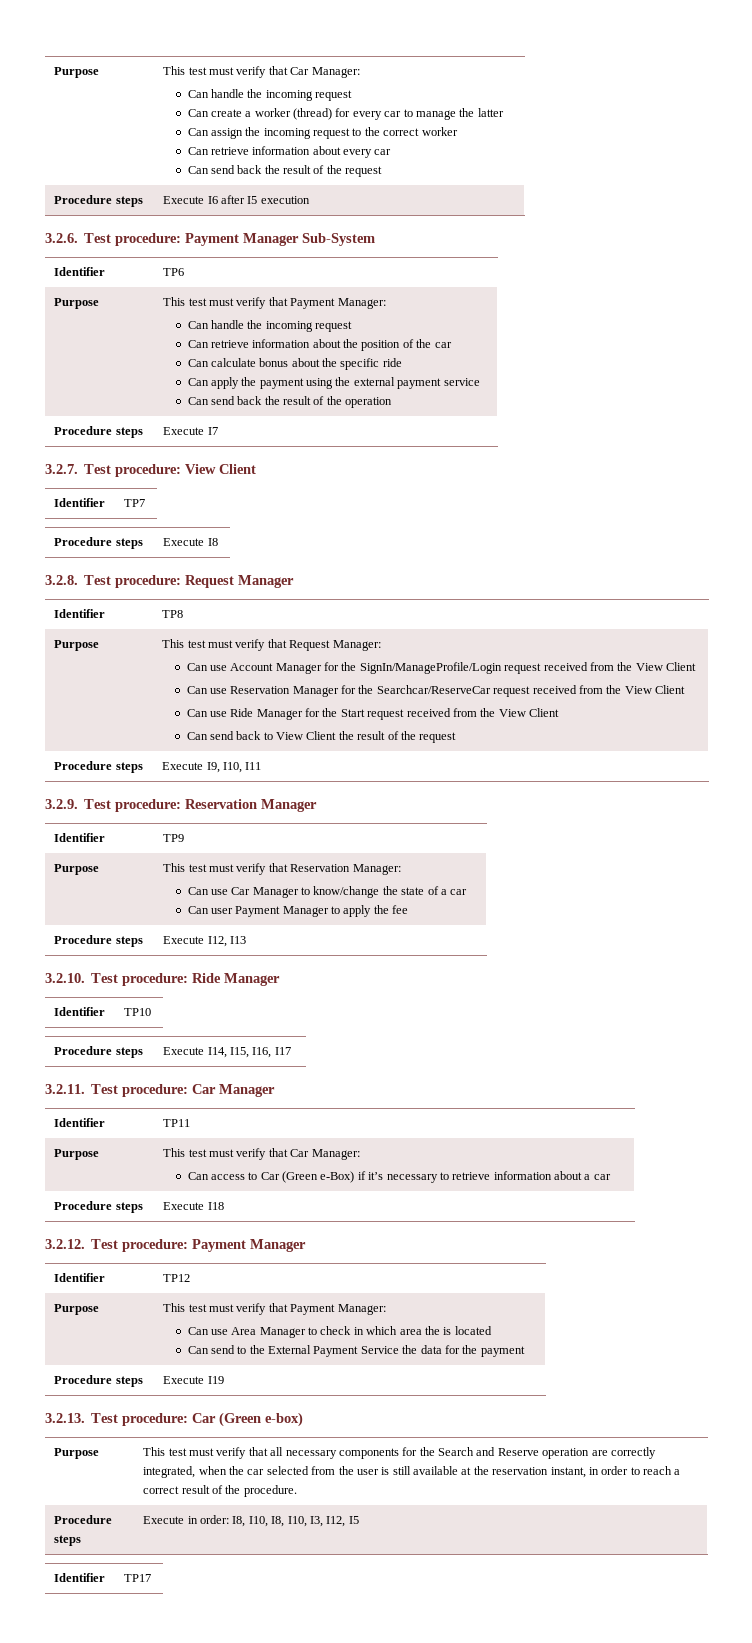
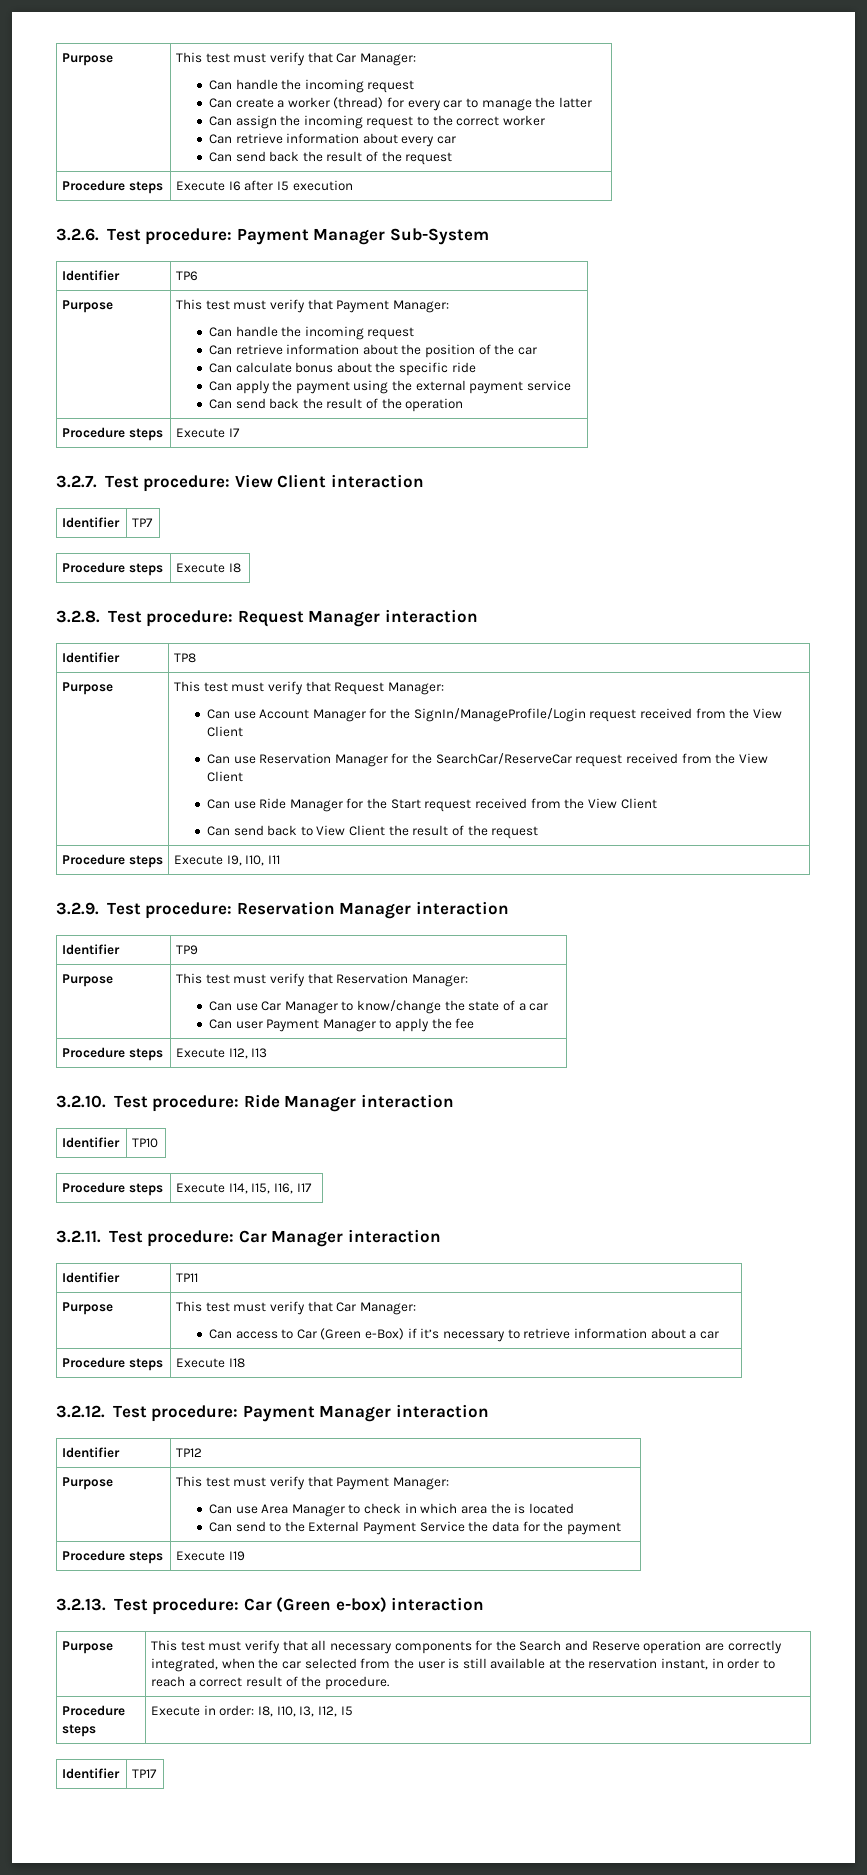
- 3.2.7. Test procedure: View Client
+ 3.2.7. Test procedure: View Client interaction
- 3.2.8. Test procedure: Request Manager
+ 3.2.8. Test procedure: Request Manager interaction
- Can use Reservation Manager for the Searchcar/ReserveCar request received from the View Client
+ Can use Reservation Manager for the SearchCar/ReserveCar request received from the View Client
- 3.2.9. Test procedure: Reservation Manager
+ 3.2.9. Test procedure: Reservation Manager interaction
- 3.2.10. Test procedure: Ride Manager
+ 3.2.10. Test procedure: Ride Manager interaction
- 3.2.11. Test procedure: Car Manager
+ 3.2.11. Test procedure: Car Manager interaction
- 3.2.12. Test procedure: Payment Manager
+ 3.2.12. Test procedure: Payment Manager interaction
- 3.2.13. Test procedure: Car (Green e-box)
+ 3.2.13. Test procedure: Car (Green e-box) interaction
- Procedure steps | Execute in order: I8, I10, I8, I10, I3, I12, I5
+ Procedure steps | Execute in order: I8, I10, I3, I12, I5

